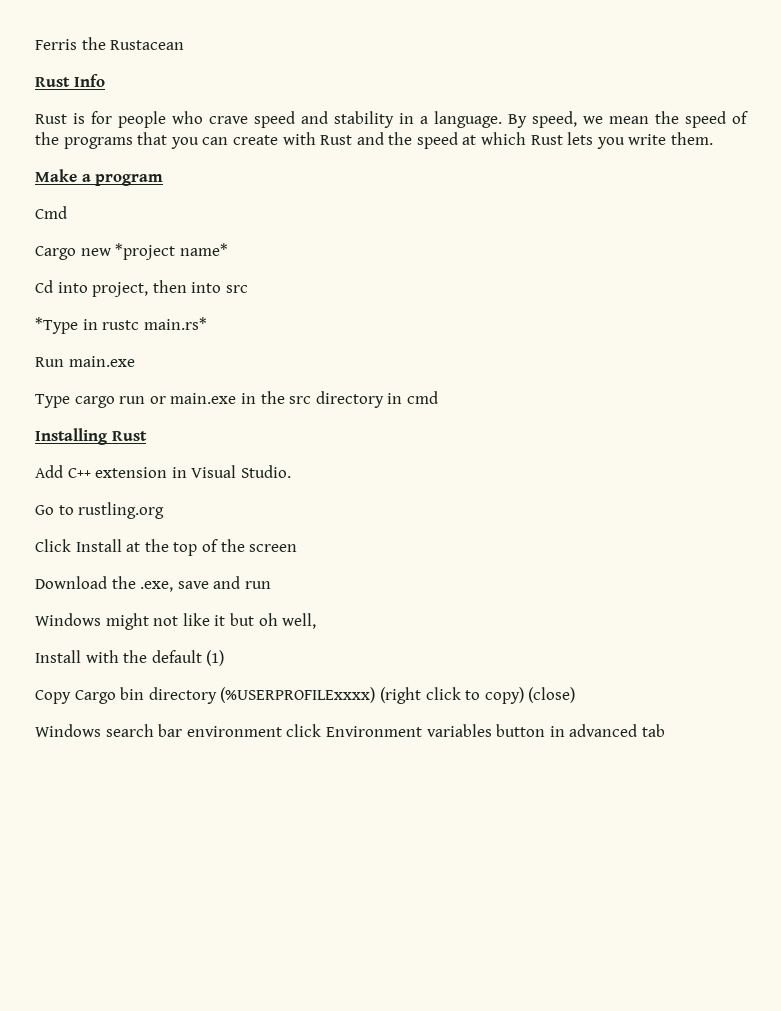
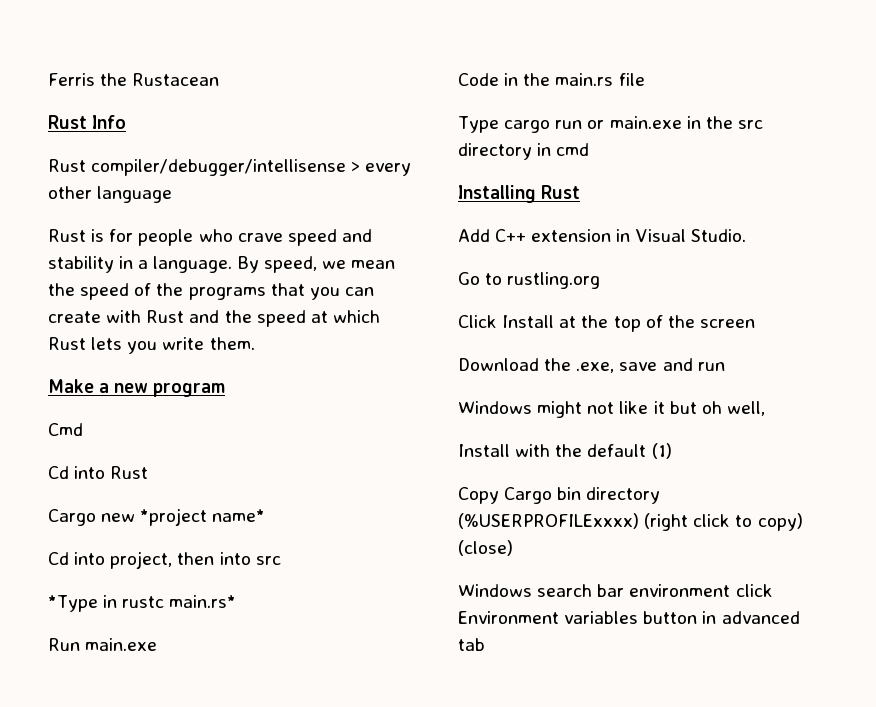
+ Rust compiler/debugger/intellisense > every other language
- Make a program
+ Make a new program
+ Cd into Rust
+ Code in the main.rs file

